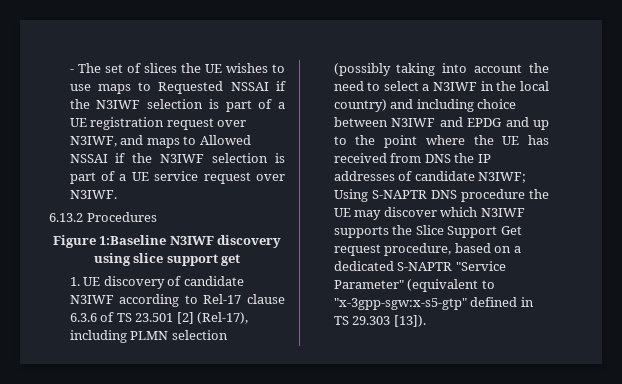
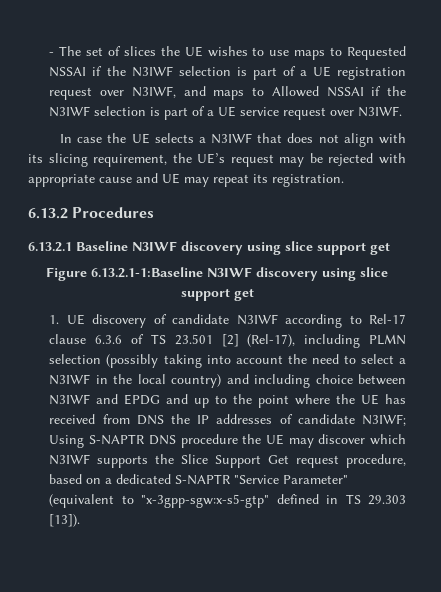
+ In case the UE selects a N3IWF that does not align with its slicing requirement, the UE’s request may be rejected with appropriate cause and UE may repeat its registration.
  6.13.2 Procedures
+ 6.13.2.1 Baseline N3IWF discovery using slice support get
- Figure 1:Baseline N3IWF discovery using slice support get
+ Figure 6.13.2.1-1:Baseline N3IWF discovery using slice support get

